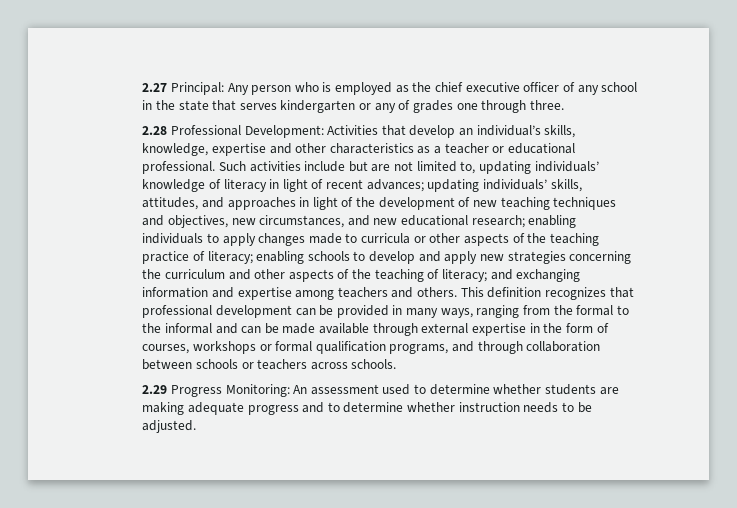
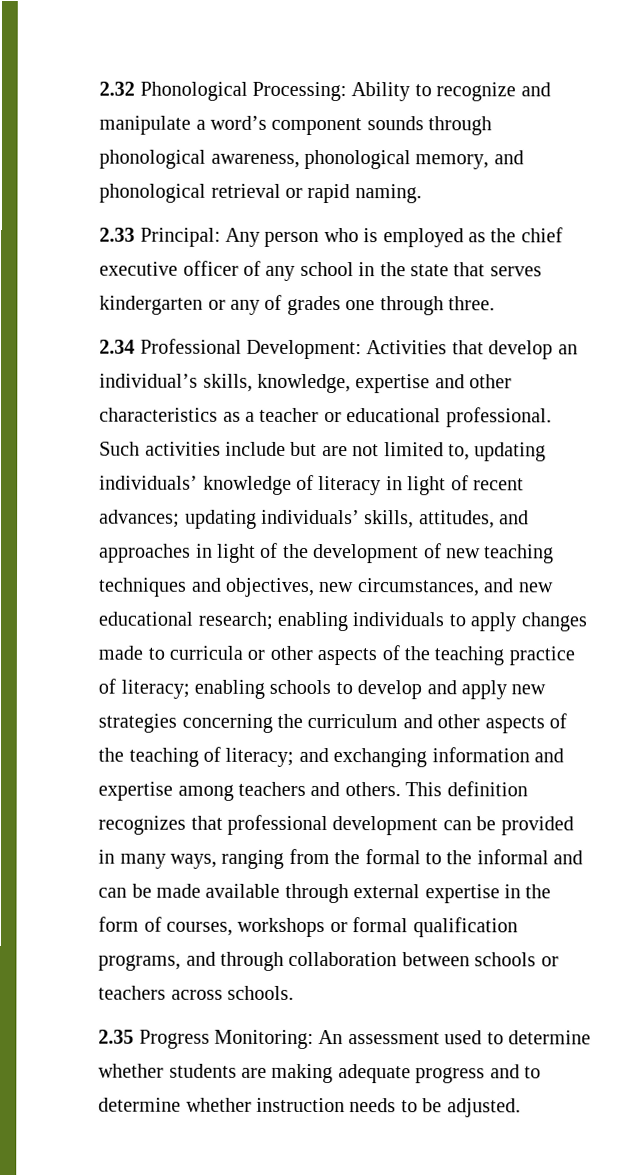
- 2.27 Principal: Any person who is employed as the chief executive officer of any school in the state that serves kindergarten or any of grades one through three.
+ 2.32 Phonological Processing: Ability to recognize and manipulate a word’s component sounds through phonological awareness, phonological memory, and phonological retrieval or rapid naming.
+ 2.33 Principal: Any person who is employed as the chief executive officer of any school in the state that serves kindergarten or any of grades one through three.
- 2.28 Professional Development: Activities that develop an individual’s skills, knowledge, expertise and other characteristics as a teacher or educational professional.
+ 2.34 Professional Development: Activities that develop an individual’s skills, knowledge, expertise and other characteristics as a teacher or educational professional.
- 2.29 Progress Monitoring: An assessment used to determine whether students are making adequate progress and to determine whether instruction needs to be adjusted.
+ 2.35 Progress Monitoring: An assessment used to determine whether students are making adequate progress and to determine whether instruction needs to be adjusted.

